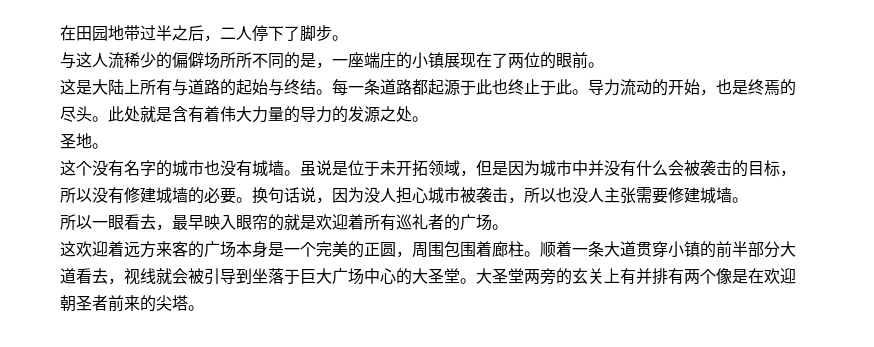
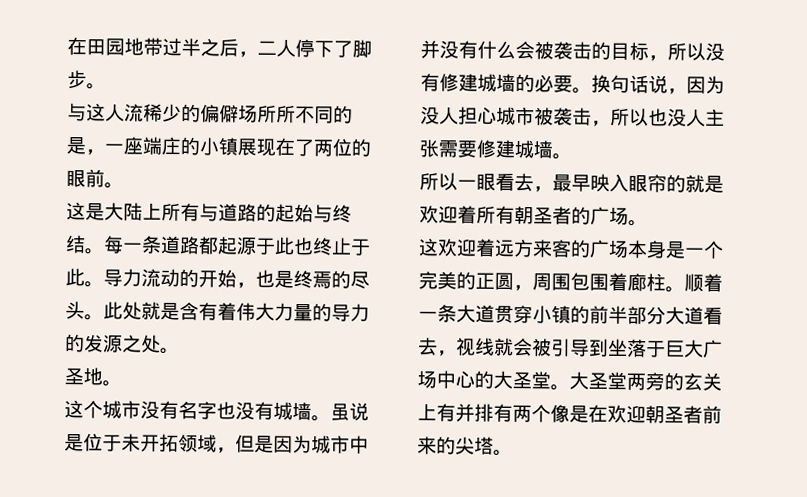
- 这个没有名字的城市也没有城墙。
+ 这个城市没有名字也没有城墙。
- 所以一眼看去，最早映入眼帘的就是欢迎着所有巡礼者的广场。
+ 所以一眼看去，最早映入眼帘的就是欢迎着所有朝圣者的广场。

